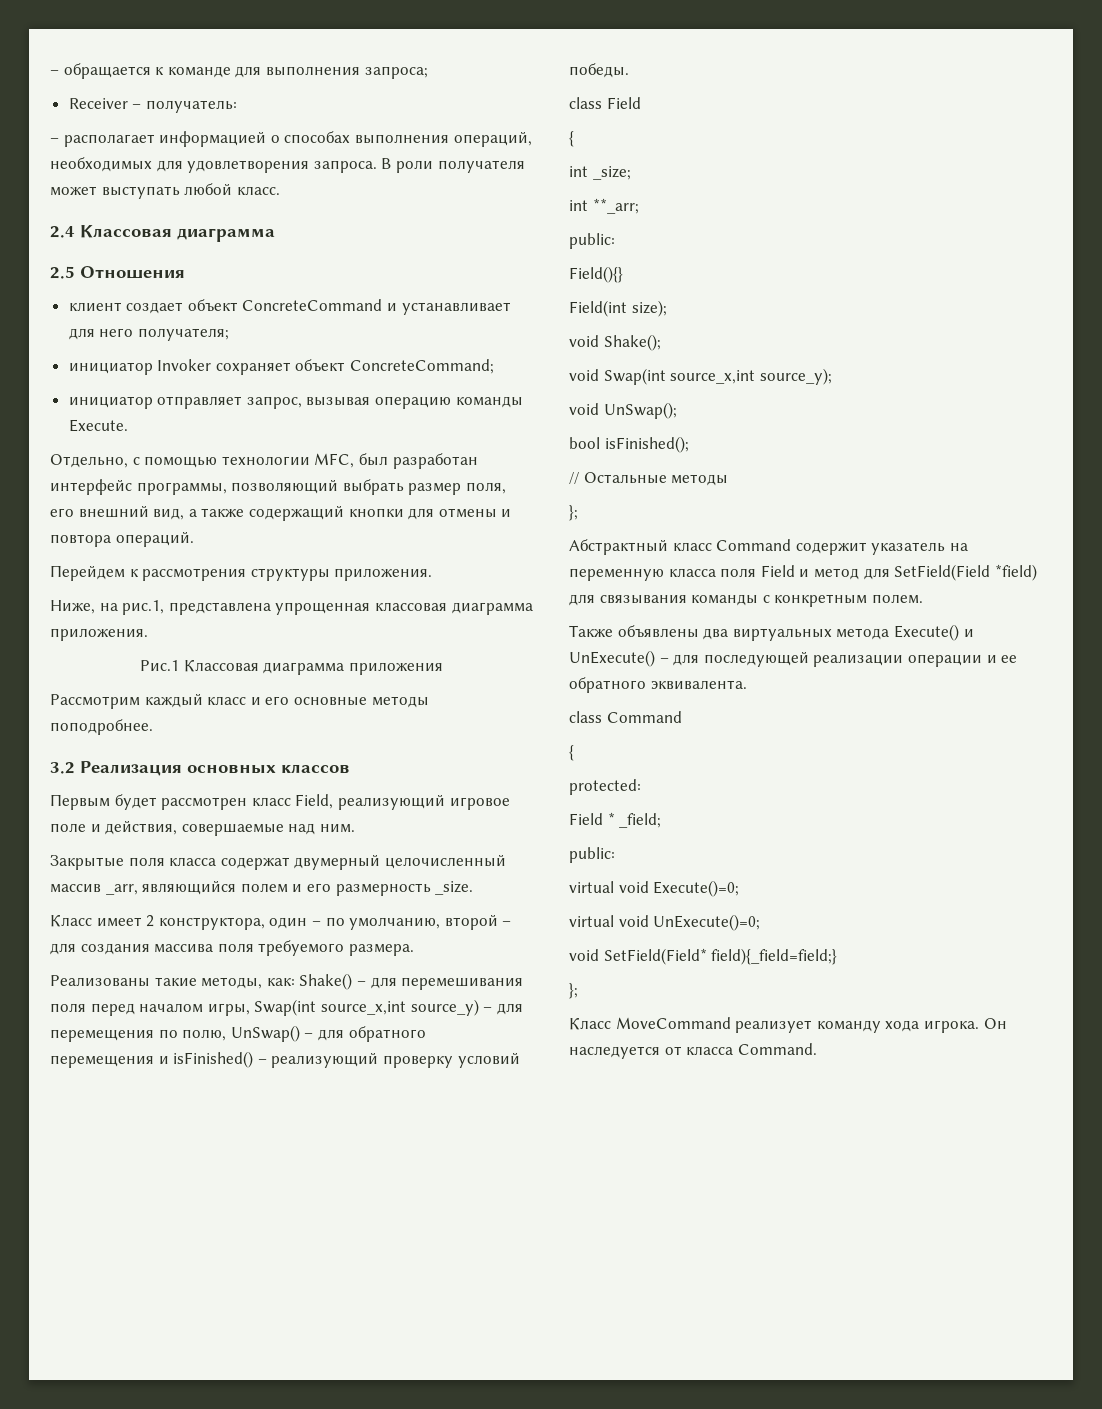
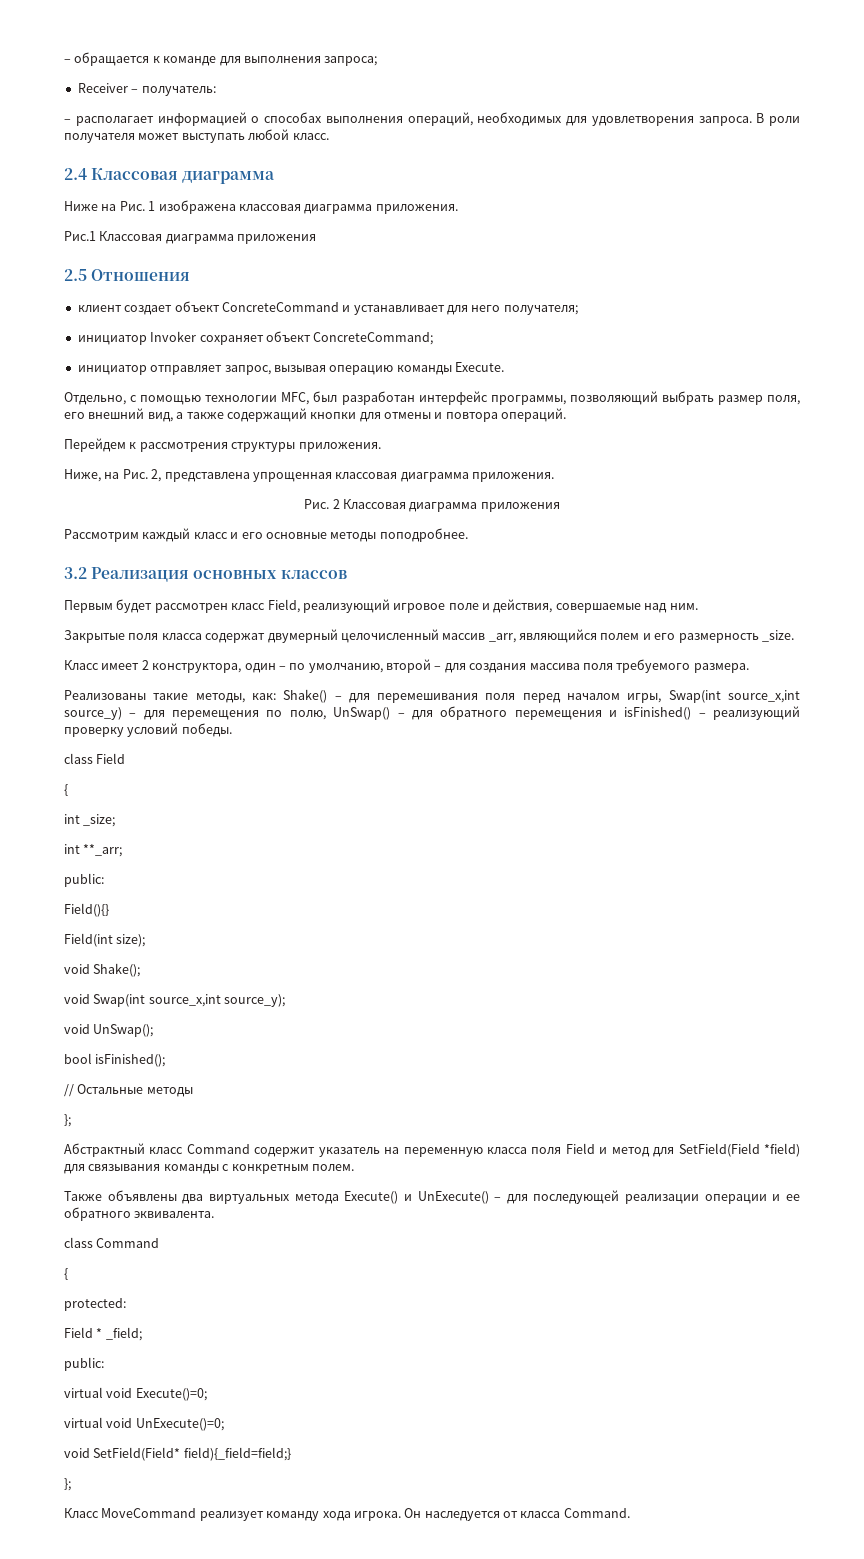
+ Ниже на Рис. 1 изображена классовая диаграмма приложения.
+ Рис.1 Классовая диаграмма приложения
- Ниже, на рис.1, представлена упрощенная классовая диаграмма приложения.
+ Ниже, на Рис. 2, представлена упрощенная классовая диаграмма приложения.
- Рис.1 Классовая диаграмма приложения
+ Рис. 2 Классовая диаграмма приложения

